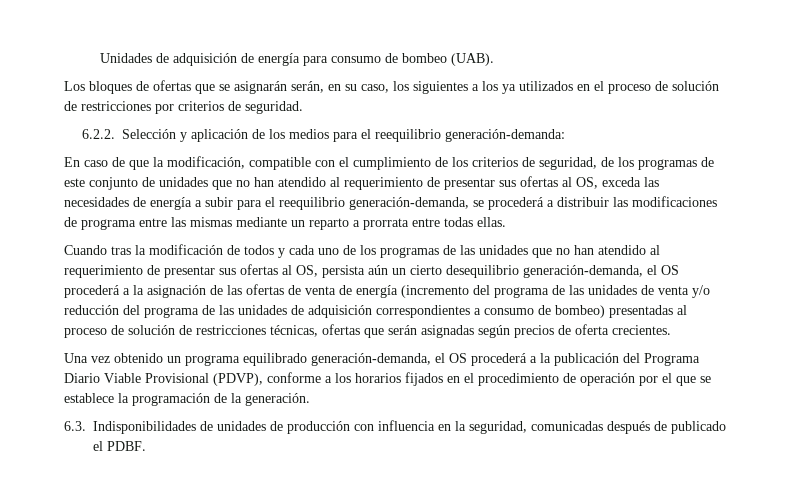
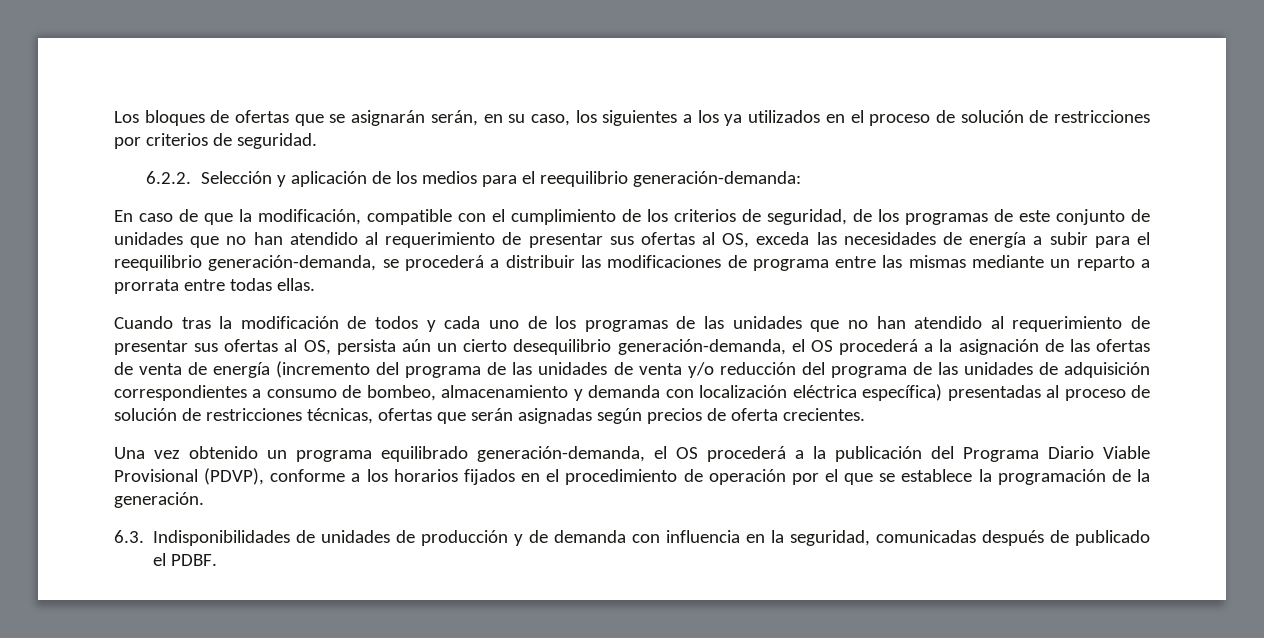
- Unidades de adquisición de energía para consumo de bombeo (UAB).
- Cuando tras la modificación de todos y cada uno de los programas de las unidades que no han atendido al requerimiento de presentar sus ofertas al OS, persista aún un cierto desequilibrio generación-demanda, el OS procederá a la asignación de las ofertas de venta de energía (incremento del programa de las unidades de venta y/o reducción del programa de las unidades de adquisición correspondientes a consumo de bombeo) presentadas al proceso de solución de restricciones técnicas, ofertas que serán asignadas según precios de oferta crecientes.
+ Cuando tras la modificación de todos y cada uno de los programas de las unidades que no han atendido al requerimiento de presentar sus ofertas al OS, persista aún un cierto desequilibrio generación-demanda, el OS procederá a la asignación de las ofertas de venta de energía (incremento del programa de las unidades de venta y/o reducción del programa de las unidades de adquisición correspondientes a consumo de bombeo, almacenamiento y demanda con localización eléctrica específica) presentadas al proceso de solución de restricciones técnicas, ofertas que serán asignadas según precios de oferta crecientes.
- 6.3. Indisponibilidades de unidades de producción con influencia en la seguridad, comunicadas después de publicado el PDBF.
+ 6.3. Indisponibilidades de unidades de producción y de demanda con influencia en la seguridad, comunicadas después de publicado el PDBF.

